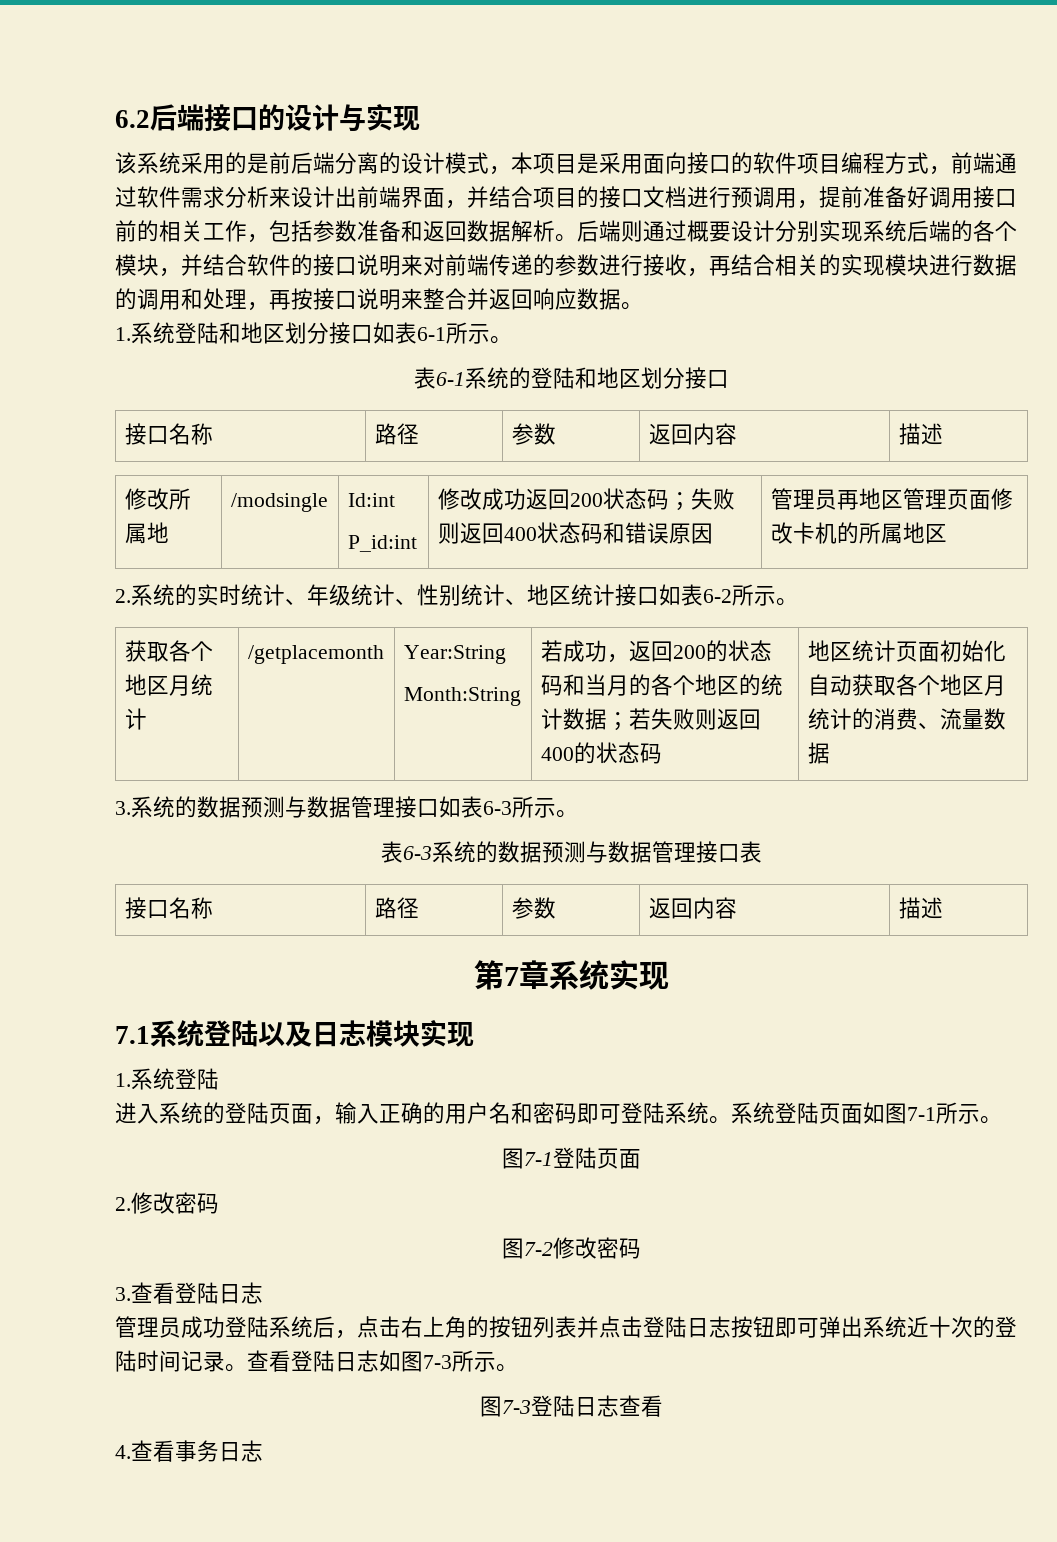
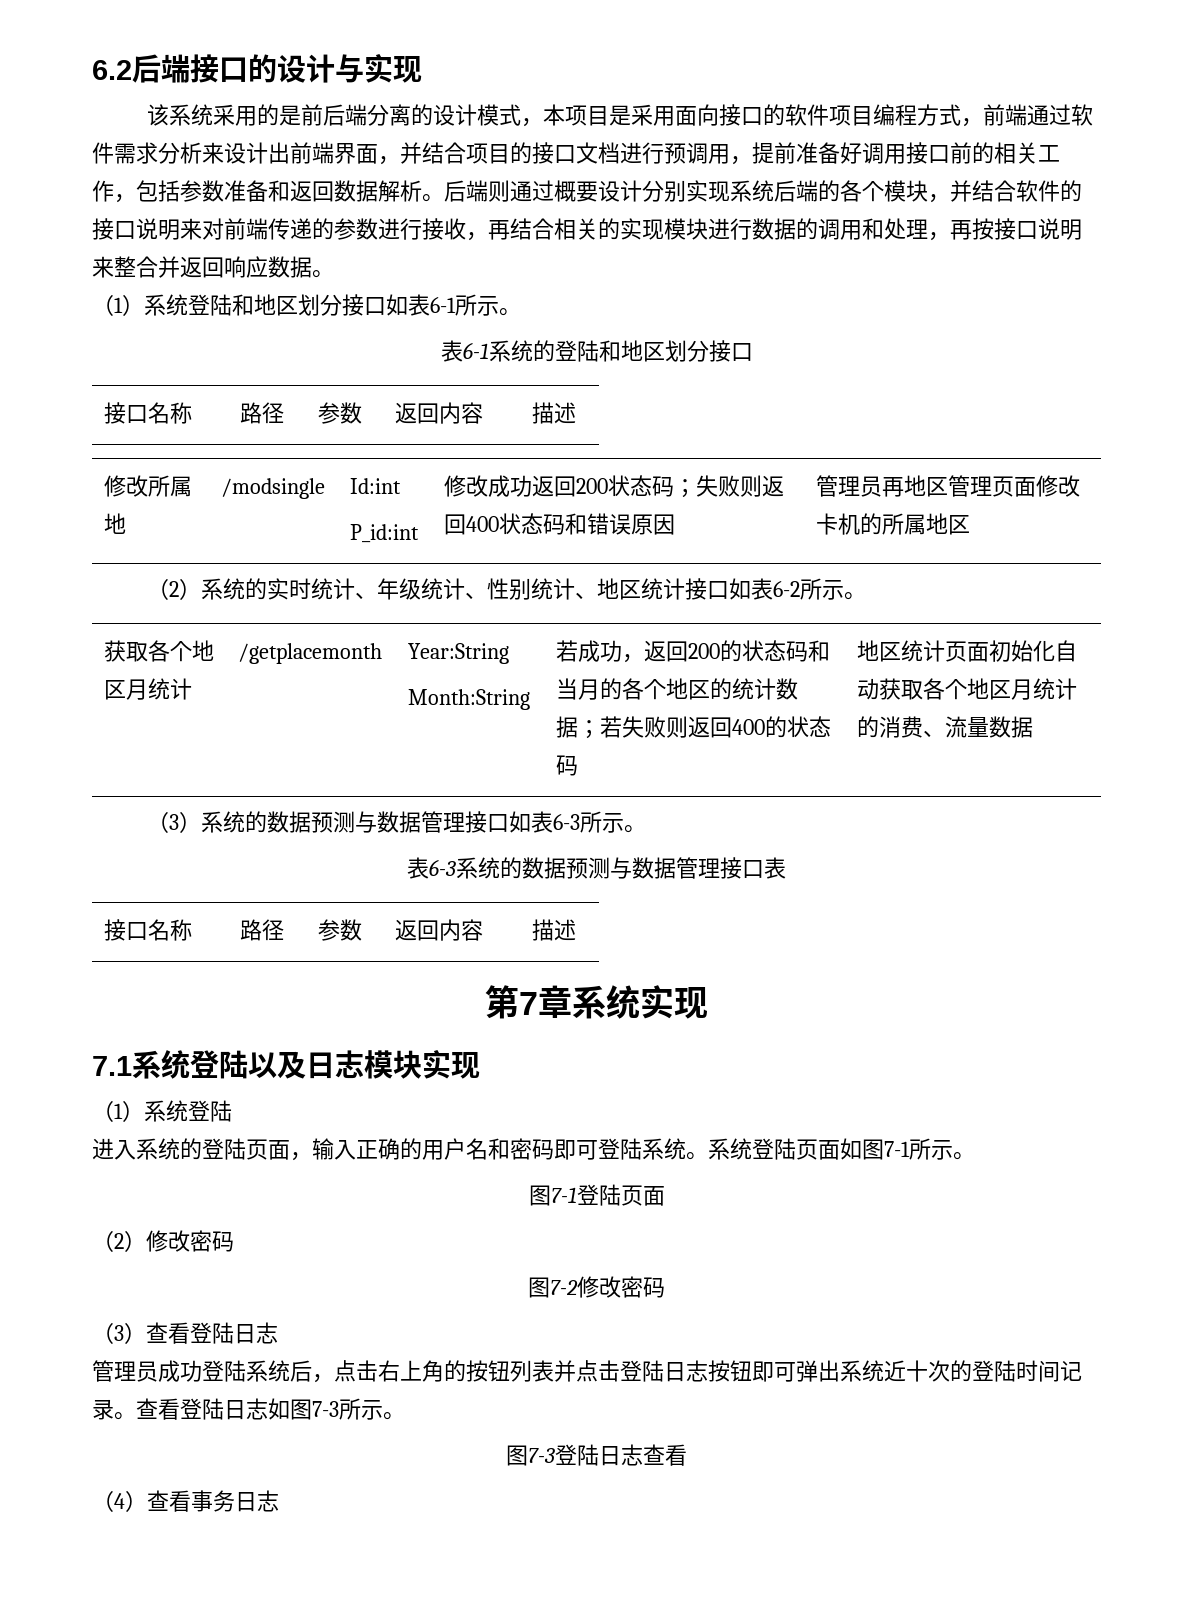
- 1.系统登陆和地区划分接口如表6-1所示。
+ （1）系统登陆和地区划分接口如表6-1所示。
- 2.系统的实时统计、年级统计、性别统计、地区统计接口如表6-2所示。
+ （2）系统的实时统计、年级统计、性别统计、地区统计接口如表6-2所示。
- 3.系统的数据预测与数据管理接口如表6-3所示。
+ （3）系统的数据预测与数据管理接口如表6-3所示。
  7.1系统登陆以及日志模块实现
- 1.系统登陆
+ （1）系统登陆
- 2.修改密码
+ （2）修改密码
- 3.查看登陆日志
+ （3）查看登陆日志
- 4.查看事务日志
+ （4）查看事务日志

